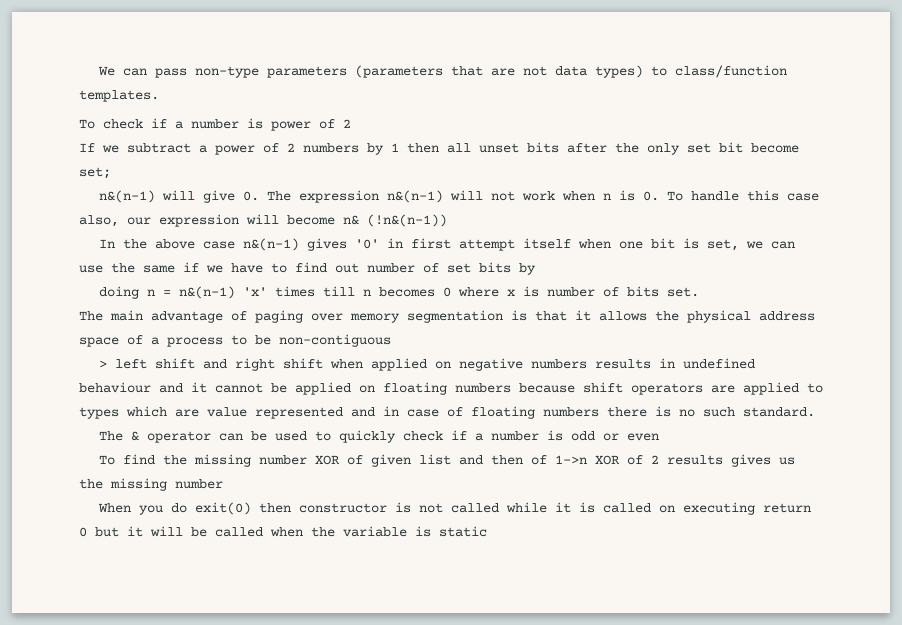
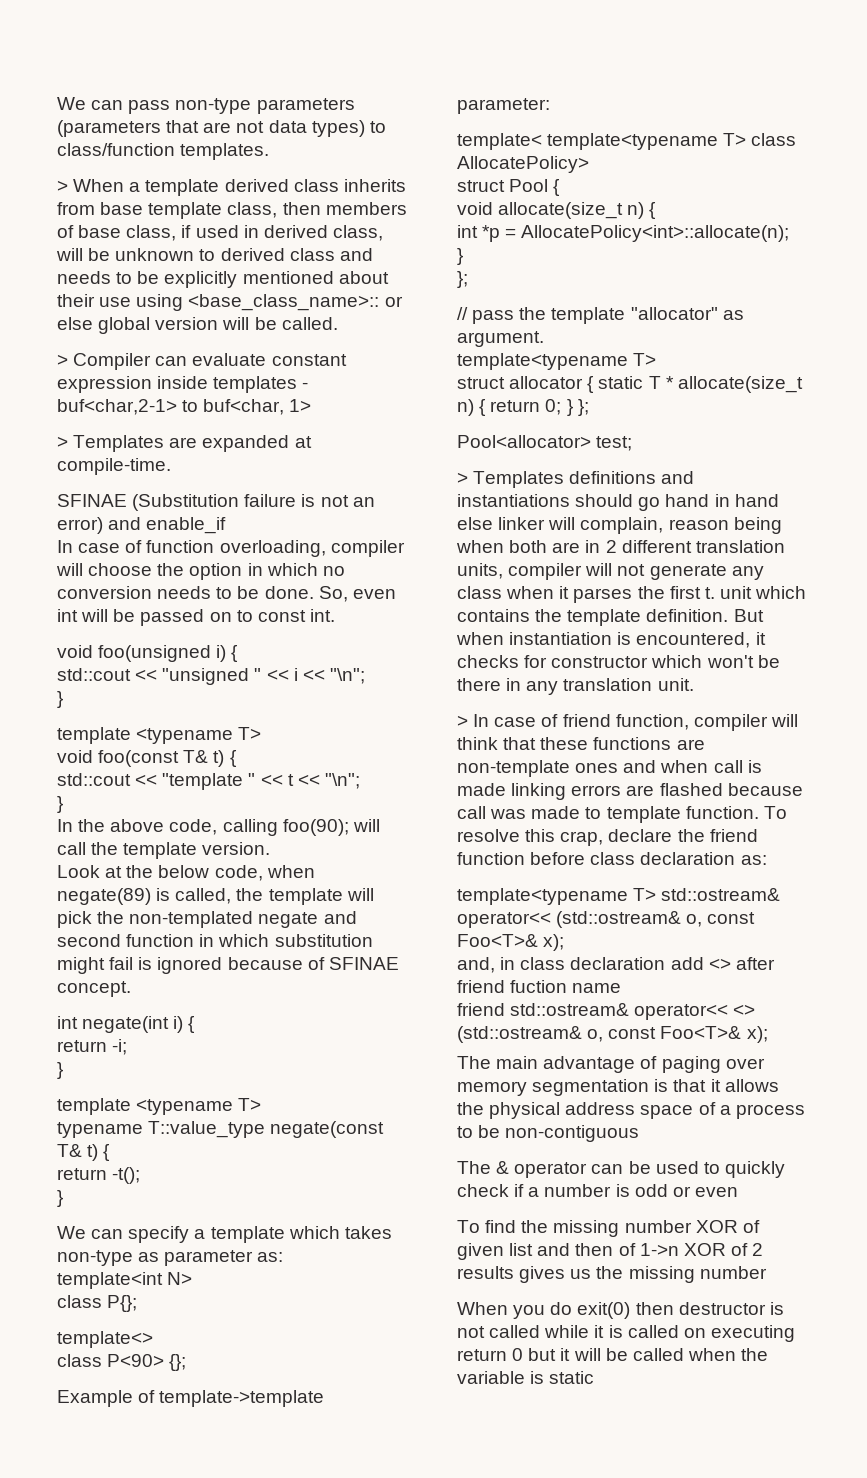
- To check if a number is power of 2
- If we subtract a power of 2 numbers by 1 then all unset bits after the only set bit become set;
- n&(n-1) will give 0. The expression n&(n-1) will not work when n is 0. To handle this case also, our expression will become n& (!n&(n-1))
- In the above case n&(n-1) gives '0' in first attempt itself when one bit is set, we can use the same if we have to find out number of set bits by
- doing n = n&(n-1) 'x' times till n becomes 0 where x is number of bits set.
+ > When a template derived class inherits from base template class, then members of base class, if used in derived class, will be unknown to derived class and needs to be explicitly mentioned about their use using <base_class_name>:: or else global version will be called.
+ > Compiler can evaluate constant expression inside templates - buf<char,2-1> to buf<char, 1>
+ > Templates are expanded at compile-time.
+ SFINAE (Substitution failure is not an error) and enable_if
+ In case of function overloading, compiler will choose the option in which no conversion needs to be done. So, even int will be passed on to const int.
+ void foo(unsigned i) {
+ std::cout << "unsigned " << i << "\n";
+ }
+ template <typename T>
+ void foo(const T& t) {
+ std::cout << "template " << t << "\n";
+ }
+ In the above code, calling foo(90); will call the template version.
+ Look at the below code, when negate(89) is called, the template will pick the non-templated negate and second function in which substitution might fail is ignored because of SFINAE concept.
+ int negate(int i) {
+ return -i;
+ }
+ template <typename T>
+ typename T::value_type negate(const T& t) {
+ return -t();
+ }
+ We can specify a template which takes non-type as parameter as:
+ template<int N>
+ class P{};
+ template<>
+ class P<90> {};
+ Example of template->template parameter:
+ template< template<typename T> class AllocatePolicy>
+ struct Pool {
+ void allocate(size_t n) {
+ int *p = AllocatePolicy<int>::allocate(n);
+ }
+ };
+ // pass the template "allocator" as argument.
+ template<typename T>
+ struct allocator { static T * allocate(size_t n) { return 0; } };
+ Pool<allocator> test;
+ > Templates definitions and instantiations should go hand in hand else linker will complain, reason being when both are in 2 different translation units, compiler will not generate any class when it parses the first t. unit which contains the template definition. But when instantiation is encountered, it checks for constructor which won't be there in any translation unit.
+ > In case of friend function, compiler will think that these functions are non-template ones and when call is made linking errors are flashed because call was made to template function. To resolve this crap, declare the friend function before class declaration as:
+ template<typename T> std::ostream& operator<< (std::ostream& o, const Foo<T>& x);
+ and, in class declaration add <> after friend fuction name
+ friend std::ostream& operator<< <> (std::ostream& o, const Foo<T>& x);
- > left shift and right shift when applied on negative numbers results in undefined behaviour and it cannot be applied on floating numbers because shift operators are applied to types which are value represented and in case of floating numbers there is no such standard.
- When you do exit(0) then constructor is not called while it is called on executing return 0 but it will be called when the variable is static
+ When you do exit(0) then destructor is not called while it is called on executing return 0 but it will be called when the variable is static

